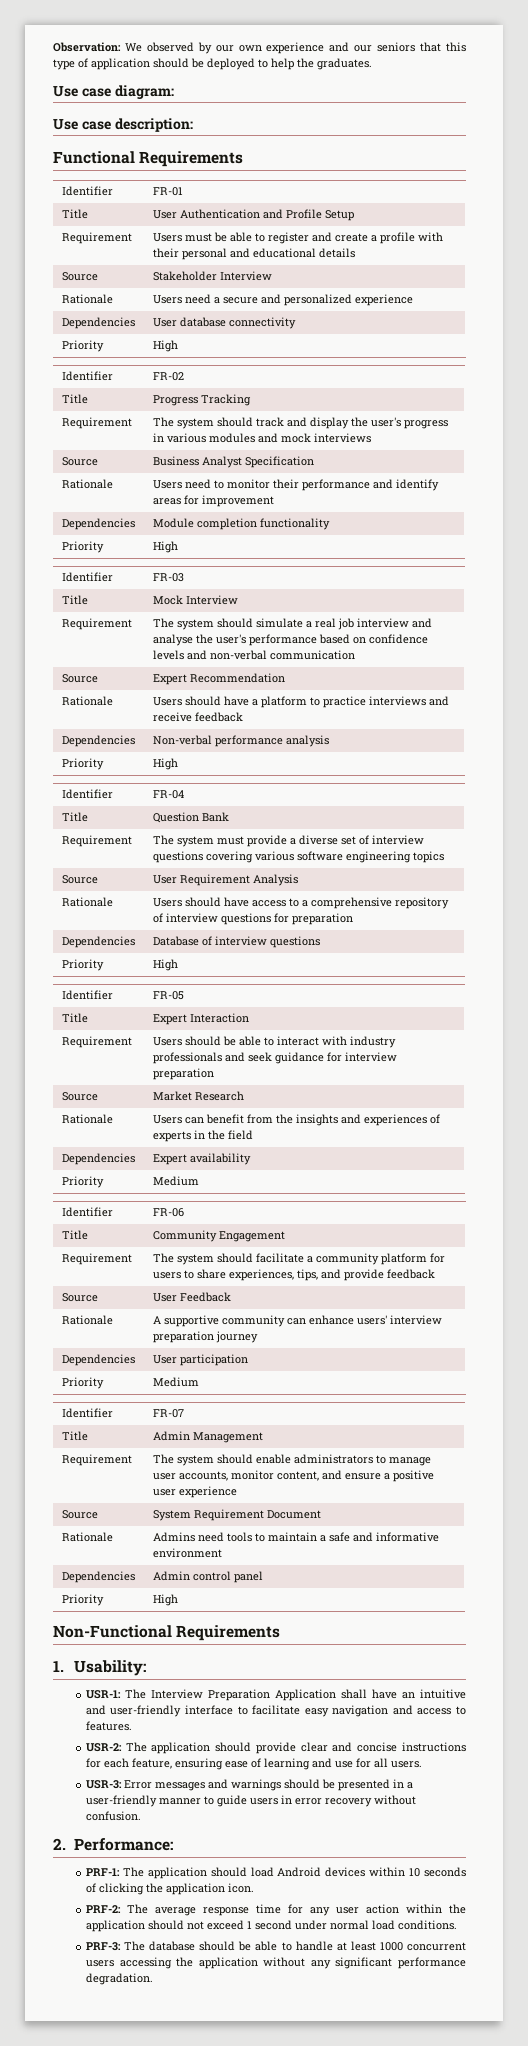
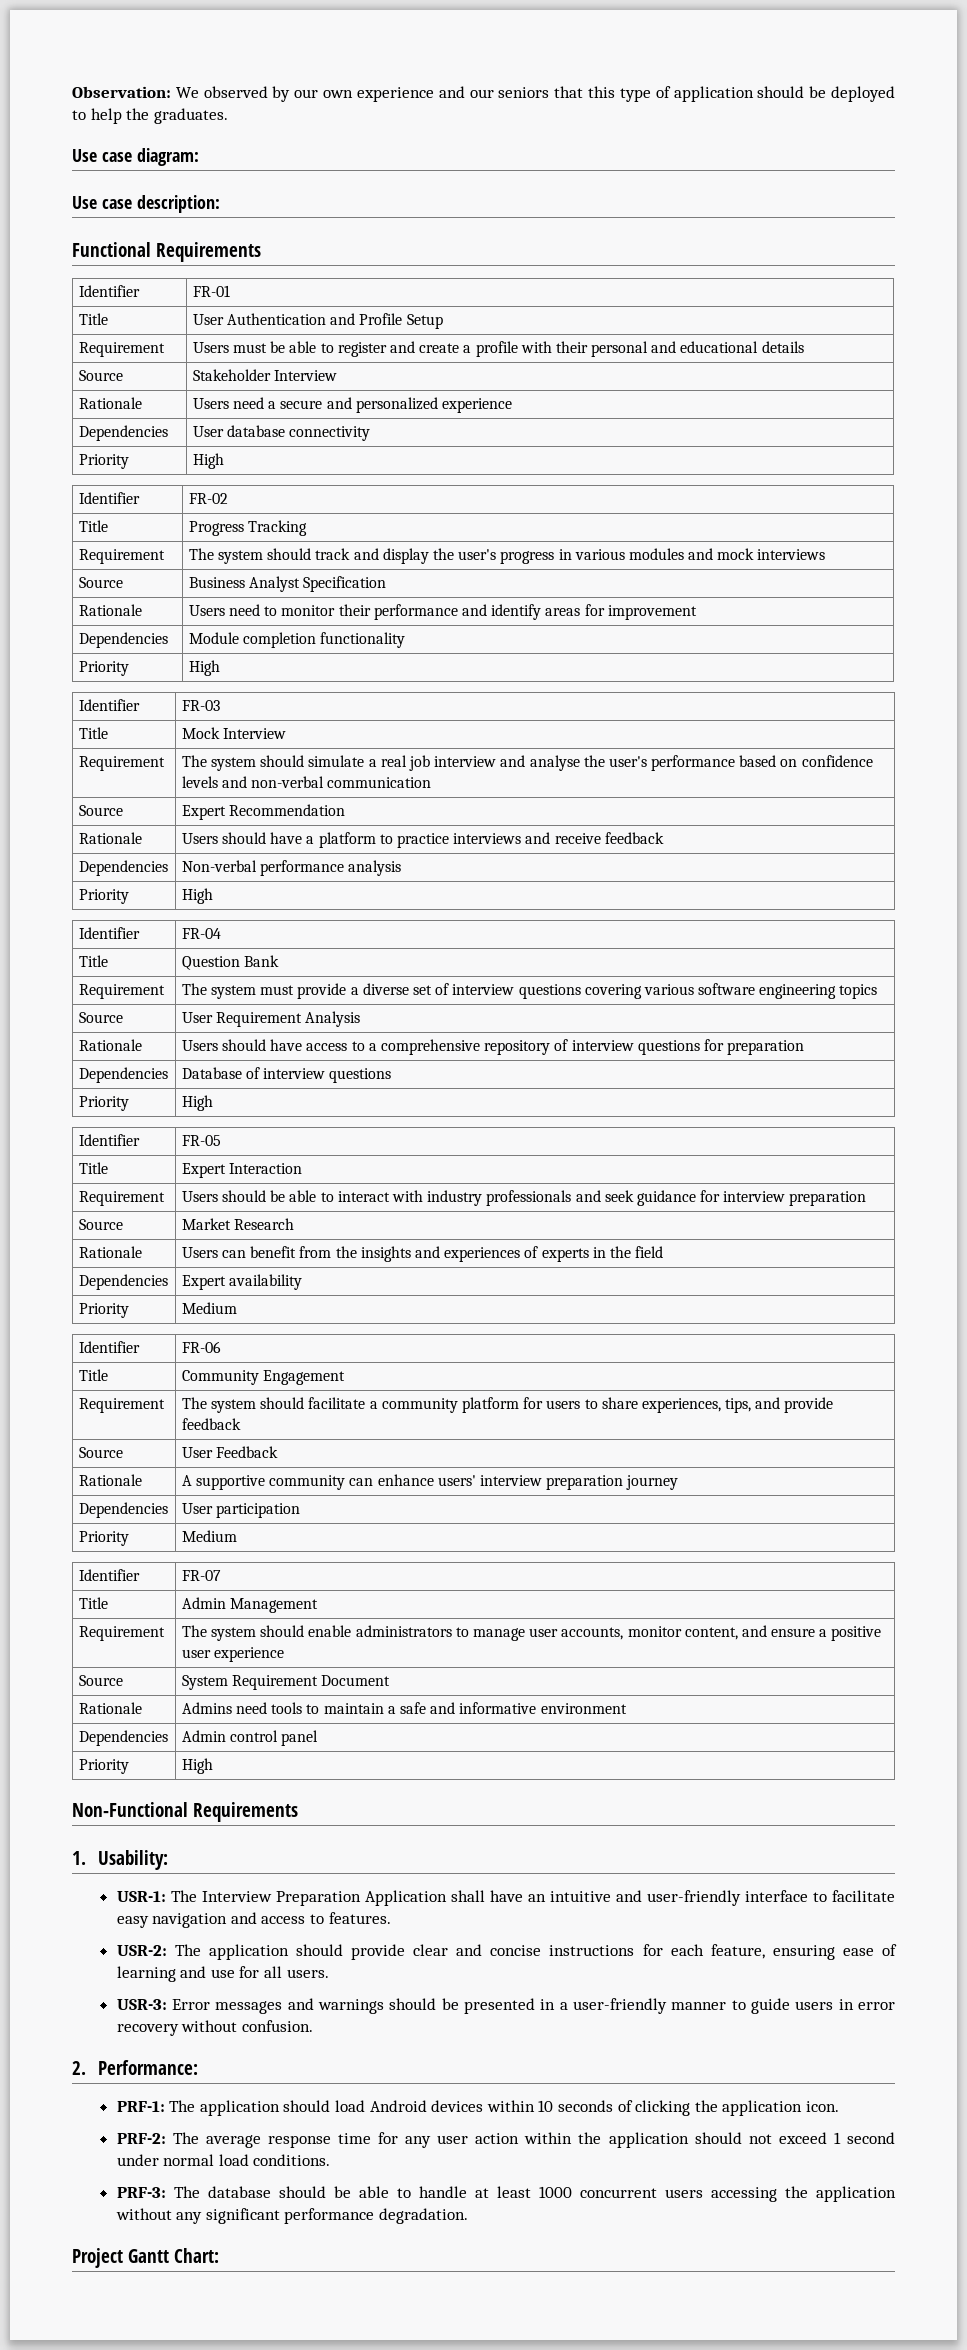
+ Project Gantt Chart:

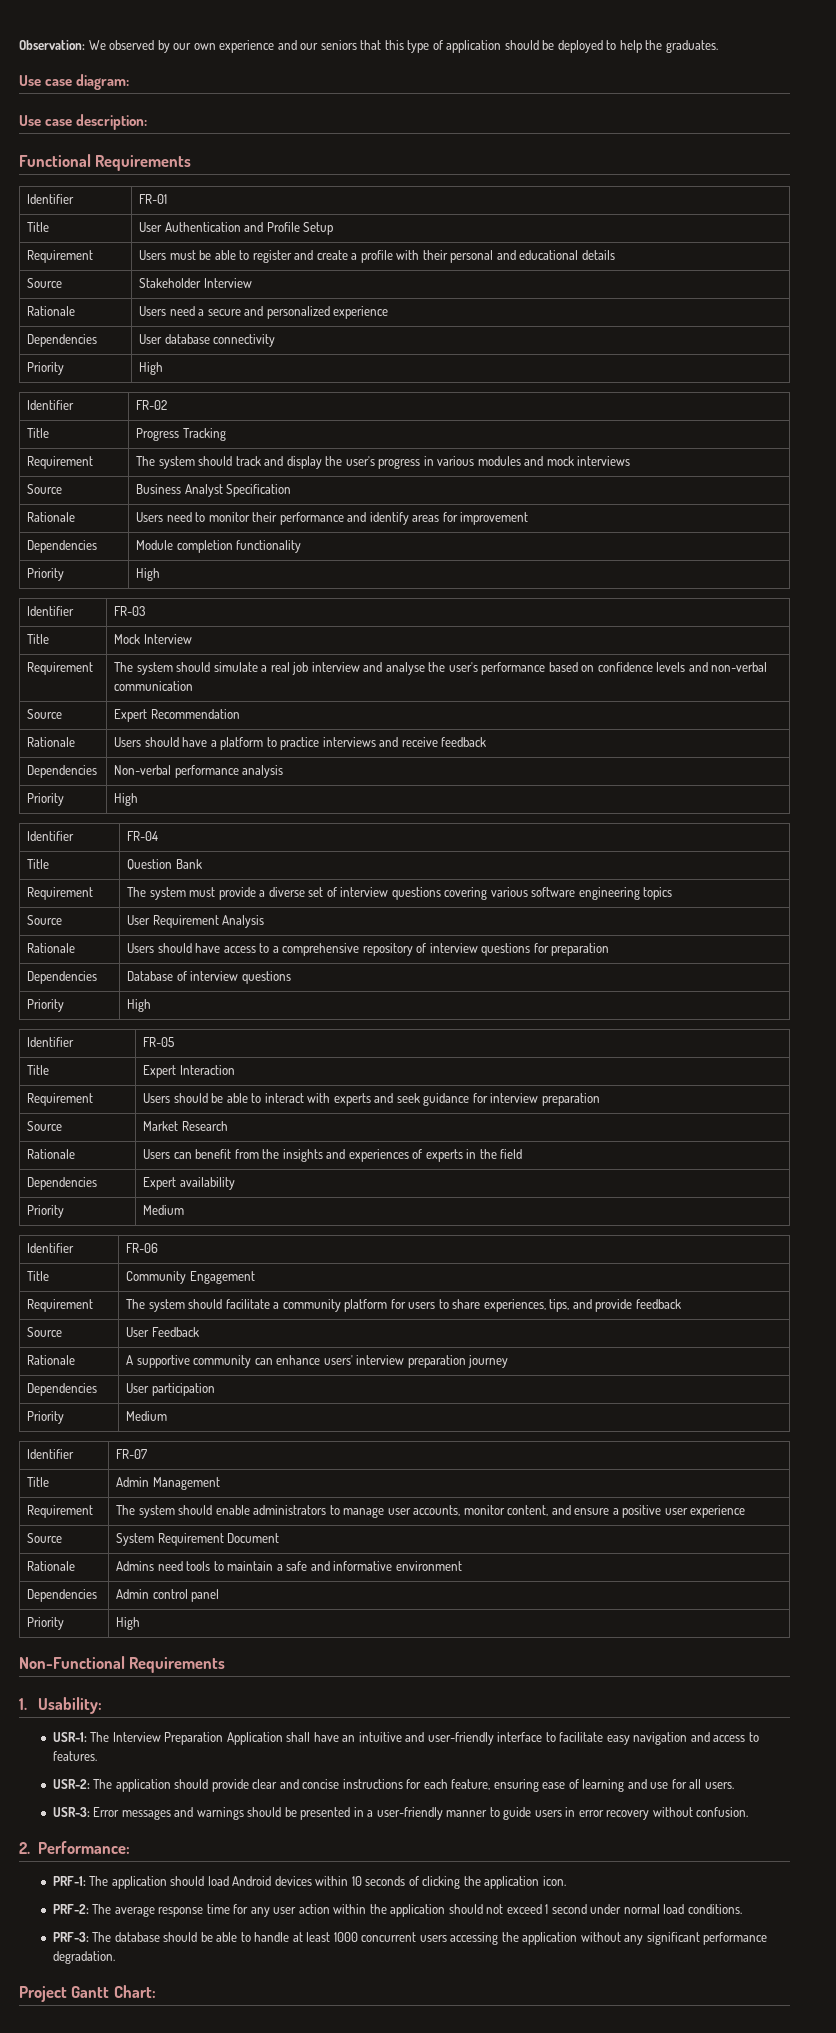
- Requirement | Users should be able to interact with industry professionals and seek guidance for interview preparation
+ Requirement | Users should be able to interact with experts and seek guidance for interview preparation

